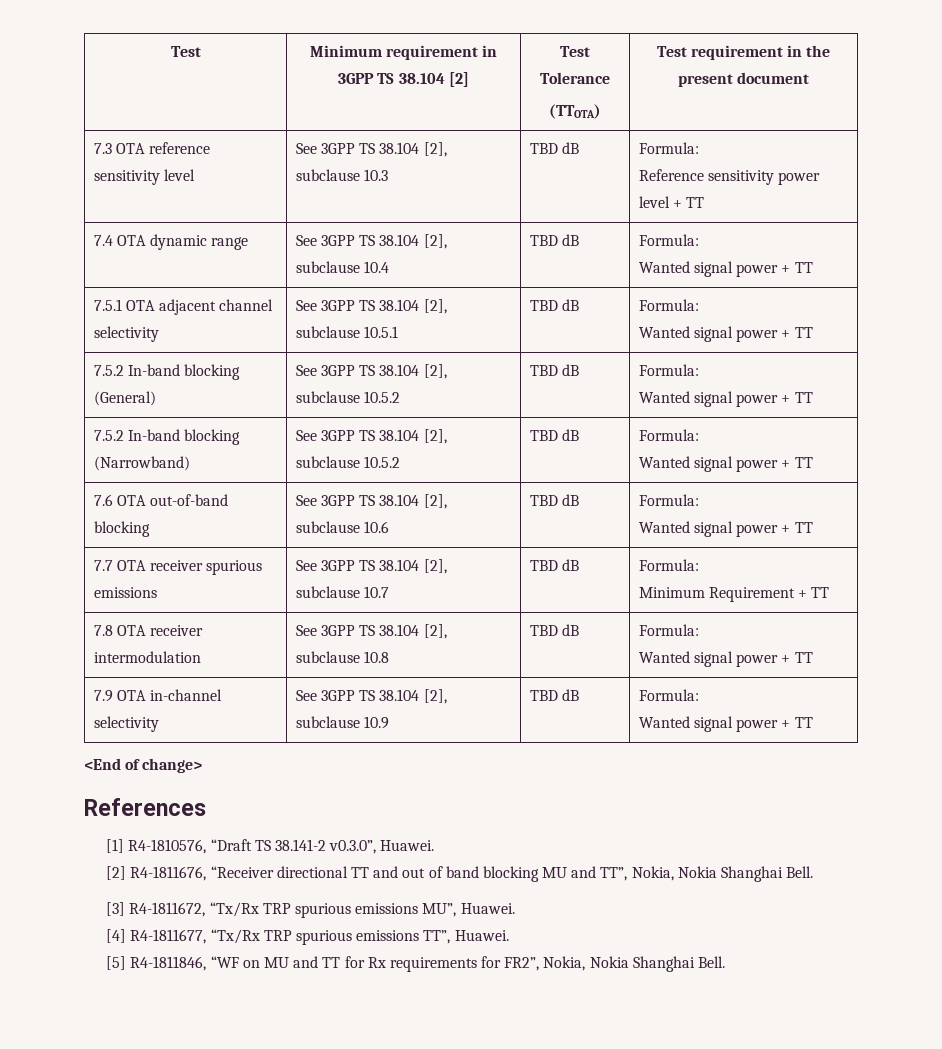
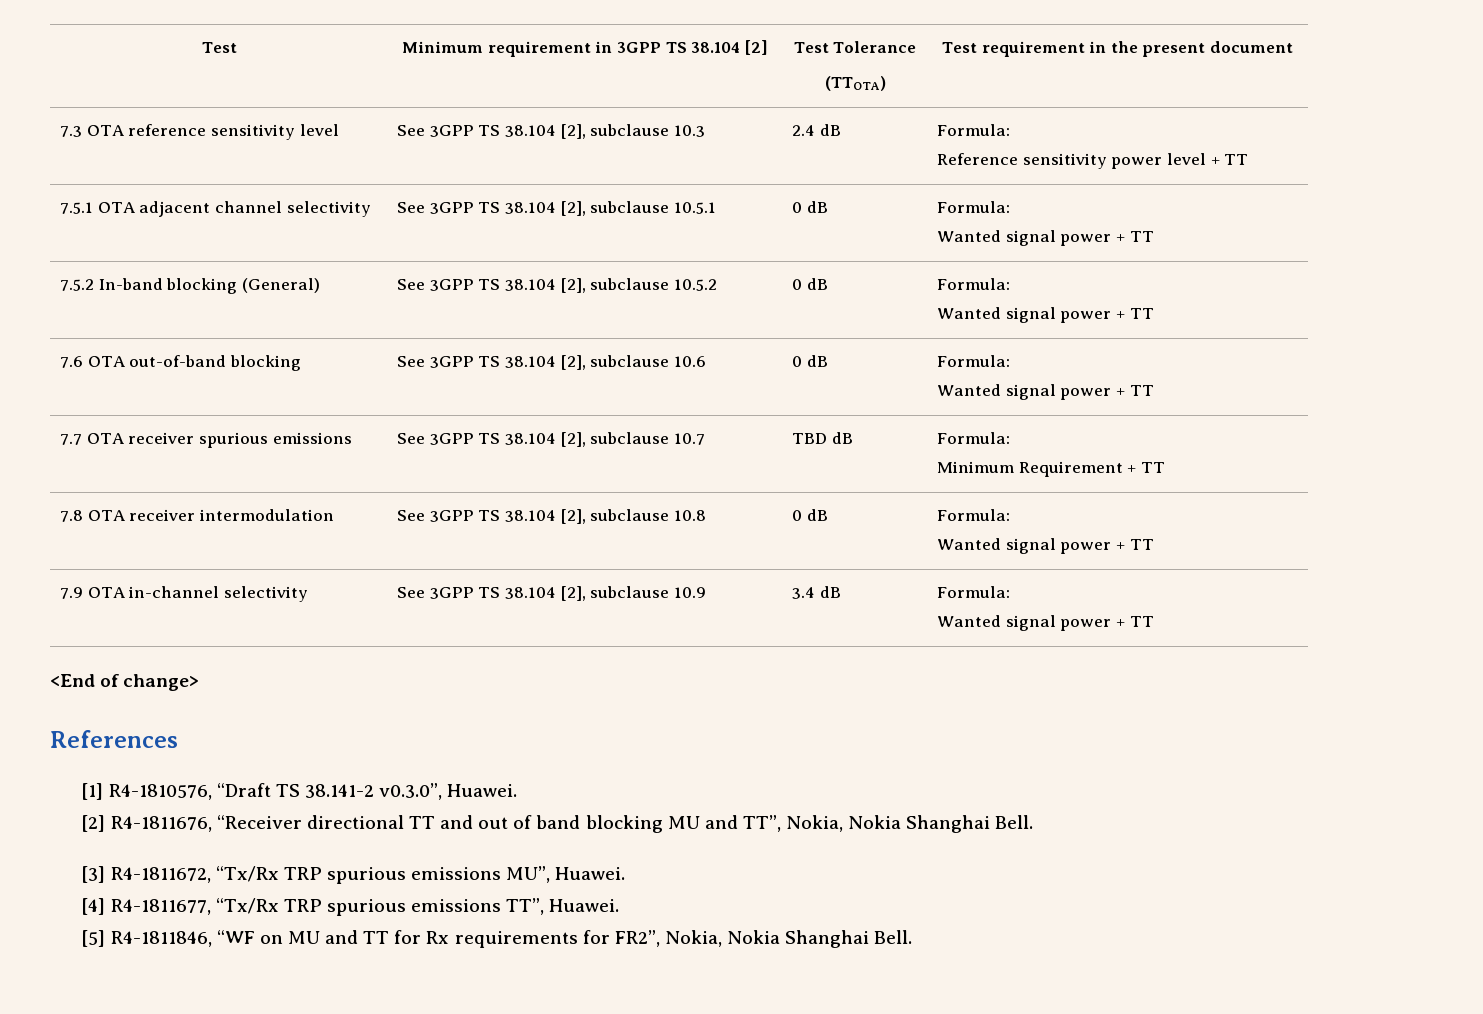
- 7.3 OTA reference sensitivity level | See 3GPP TS 38.104 [2], subclause 10.3 | TBD dB | Formula:
+ 7.3 OTA reference sensitivity level | See 3GPP TS 38.104 [2], subclause 10.3 | 2.4 dB | Formula:
- 7.4 OTA dynamic range | See 3GPP TS 38.104 [2], subclause 10.4 | TBD dB | Formula:
- Wanted signal power + TT
- 7.5.1 OTA adjacent channel selectivity | See 3GPP TS 38.104 [2], subclause 10.5.1 | TBD dB | Formula:
+ 7.5.1 OTA adjacent channel selectivity | See 3GPP TS 38.104 [2], subclause 10.5.1 | 0 dB | Formula:
- 7.5.2 In-band blocking (General) | See 3GPP TS 38.104 [2], subclause 10.5.2 | TBD dB | Formula:
- Wanted signal power + TT
- 7.5.2 In-band blocking (Narrowband) | See 3GPP TS 38.104 [2], subclause 10.5.2 | TBD dB | Formula:
+ 7.5.2 In-band blocking (General) | See 3GPP TS 38.104 [2], subclause 10.5.2 | 0 dB | Formula:
- 7.6 OTA out-of-band blocking | See 3GPP TS 38.104 [2], subclause 10.6 | TBD dB | Formula:
+ 7.6 OTA out-of-band blocking | See 3GPP TS 38.104 [2], subclause 10.6 | 0 dB | Formula:
- 7.8 OTA receiver intermodulation | See 3GPP TS 38.104 [2], subclause 10.8 | TBD dB | Formula:
+ 7.8 OTA receiver intermodulation | See 3GPP TS 38.104 [2], subclause 10.8 | 0 dB | Formula:
- 7.9 OTA in-channel selectivity | See 3GPP TS 38.104 [2], subclause 10.9 | TBD dB | Formula:
+ 7.9 OTA in-channel selectivity | See 3GPP TS 38.104 [2], subclause 10.9 | 3.4 dB | Formula:

